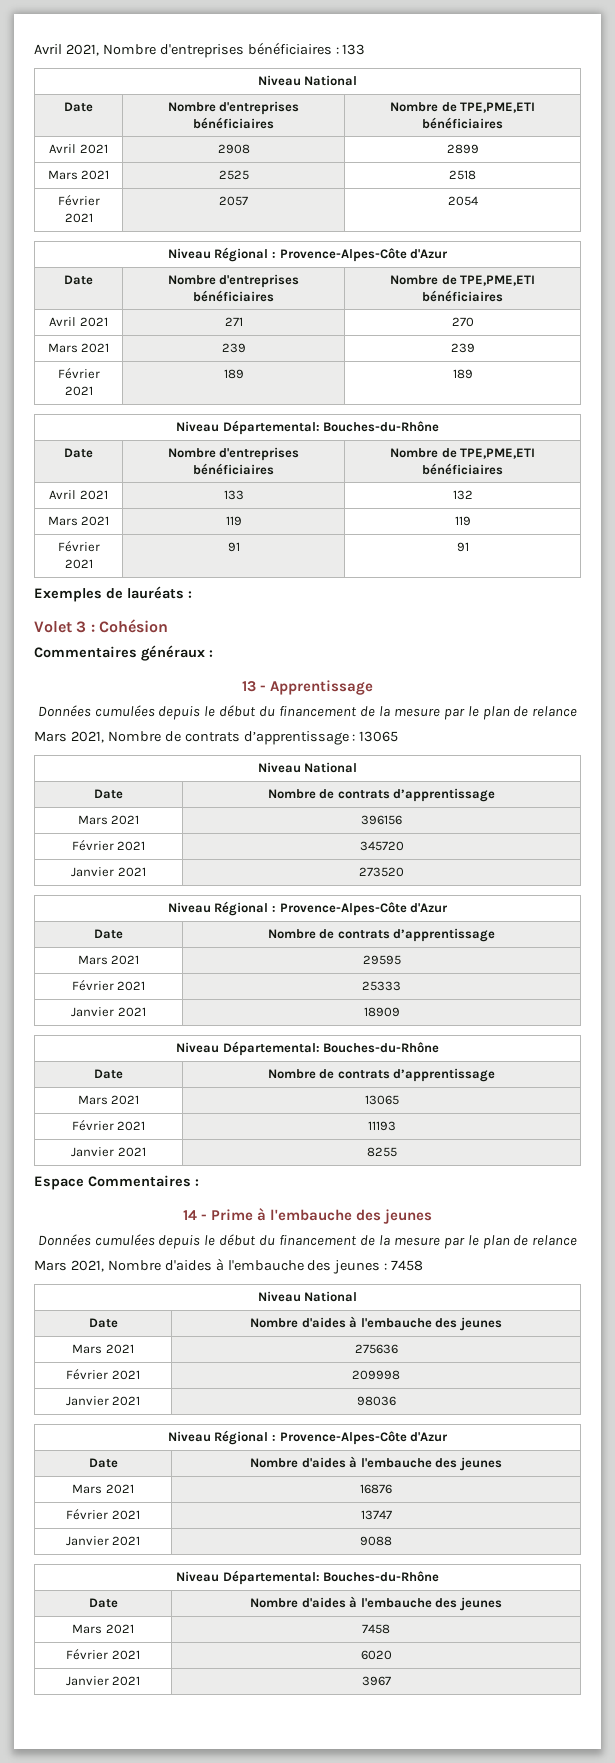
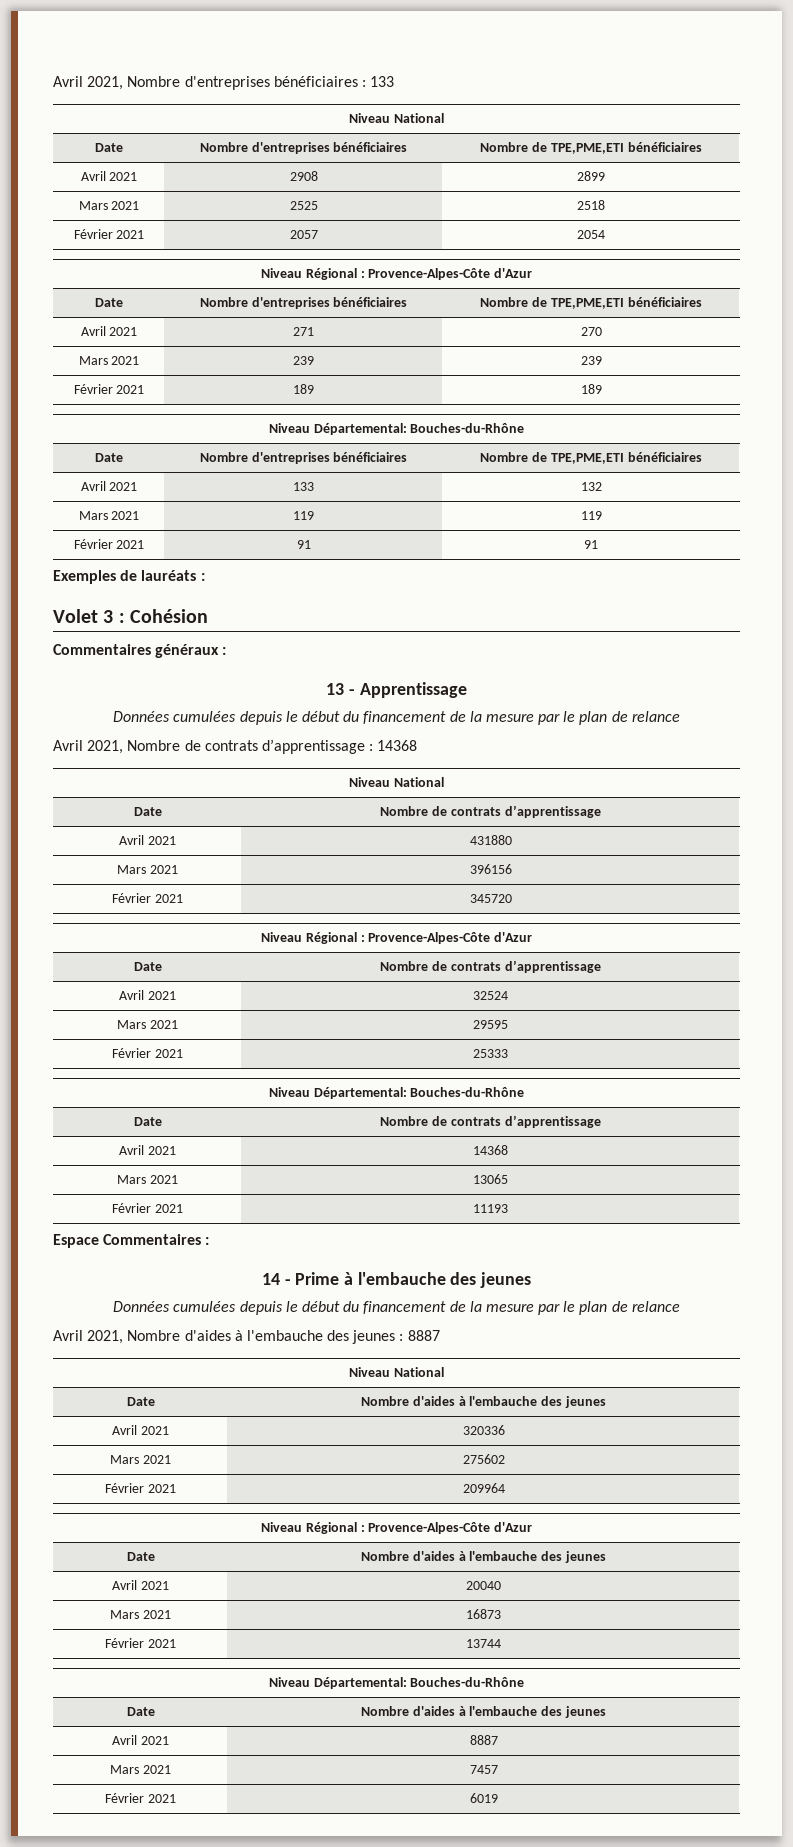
- Mars 2021, Nombre de contrats d’apprentissage : 13065
+ Avril 2021, Nombre de contrats d’apprentissage : 14368
+ Avril 2021 | 431880
- Janvier 2021 | 273520
+ Avril 2021 | 32524
- Janvier 2021 | 18909
+ Avril 2021 | 14368
- Janvier 2021 | 8255
- Mars 2021, Nombre d'aides à l'embauche des jeunes : 7458
+ Avril 2021, Nombre d'aides à l'embauche des jeunes : 8887
- Mars 2021 | 275636
- Février 2021 | 209998
- Janvier 2021 | 98036
+ Avril 2021 | 320336
+ Mars 2021 | 275602
+ Février 2021 | 209964
- Mars 2021 | 16876
- Février 2021 | 13747
- Janvier 2021 | 9088
+ Avril 2021 | 20040
+ Mars 2021 | 16873
+ Février 2021 | 13744
- Mars 2021 | 7458
- Février 2021 | 6020
- Janvier 2021 | 3967
+ Avril 2021 | 8887
+ Mars 2021 | 7457
+ Février 2021 | 6019

